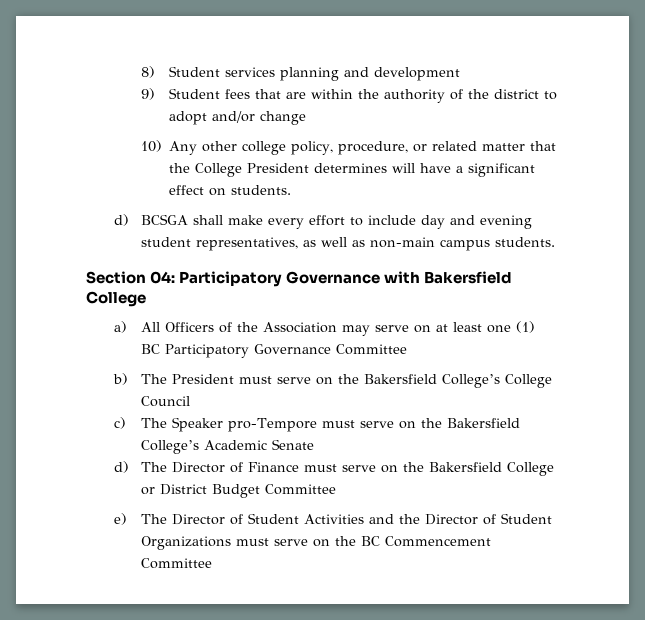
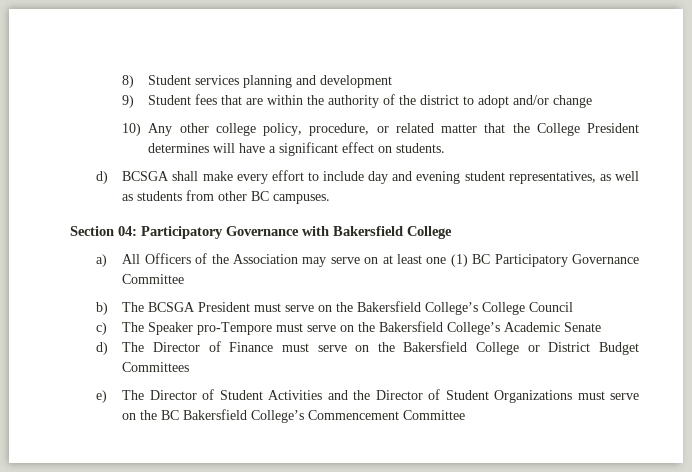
- d) BCSGA shall make every effort to include day and evening student representatives, as well as non-main campus students.
+ d) BCSGA shall make every effort to include day and evening student representatives, as well as students from other BC campuses.
- b) The President must serve on the Bakersfield College’s College Council
+ b) The BCSGA President must serve on the Bakersfield College’s College Council
- d) The Director of Finance must serve on the Bakersfield College or District Budget Committee
+ d) The Director of Finance must serve on the Bakersfield College or District Budget Committees
- e) The Director of Student Activities and the Director of Student Organizations must serve on the BC Commencement Committee
+ e) The Director of Student Activities and the Director of Student Organizations must serve on the BC Bakersfield College’s Commencement Committee

